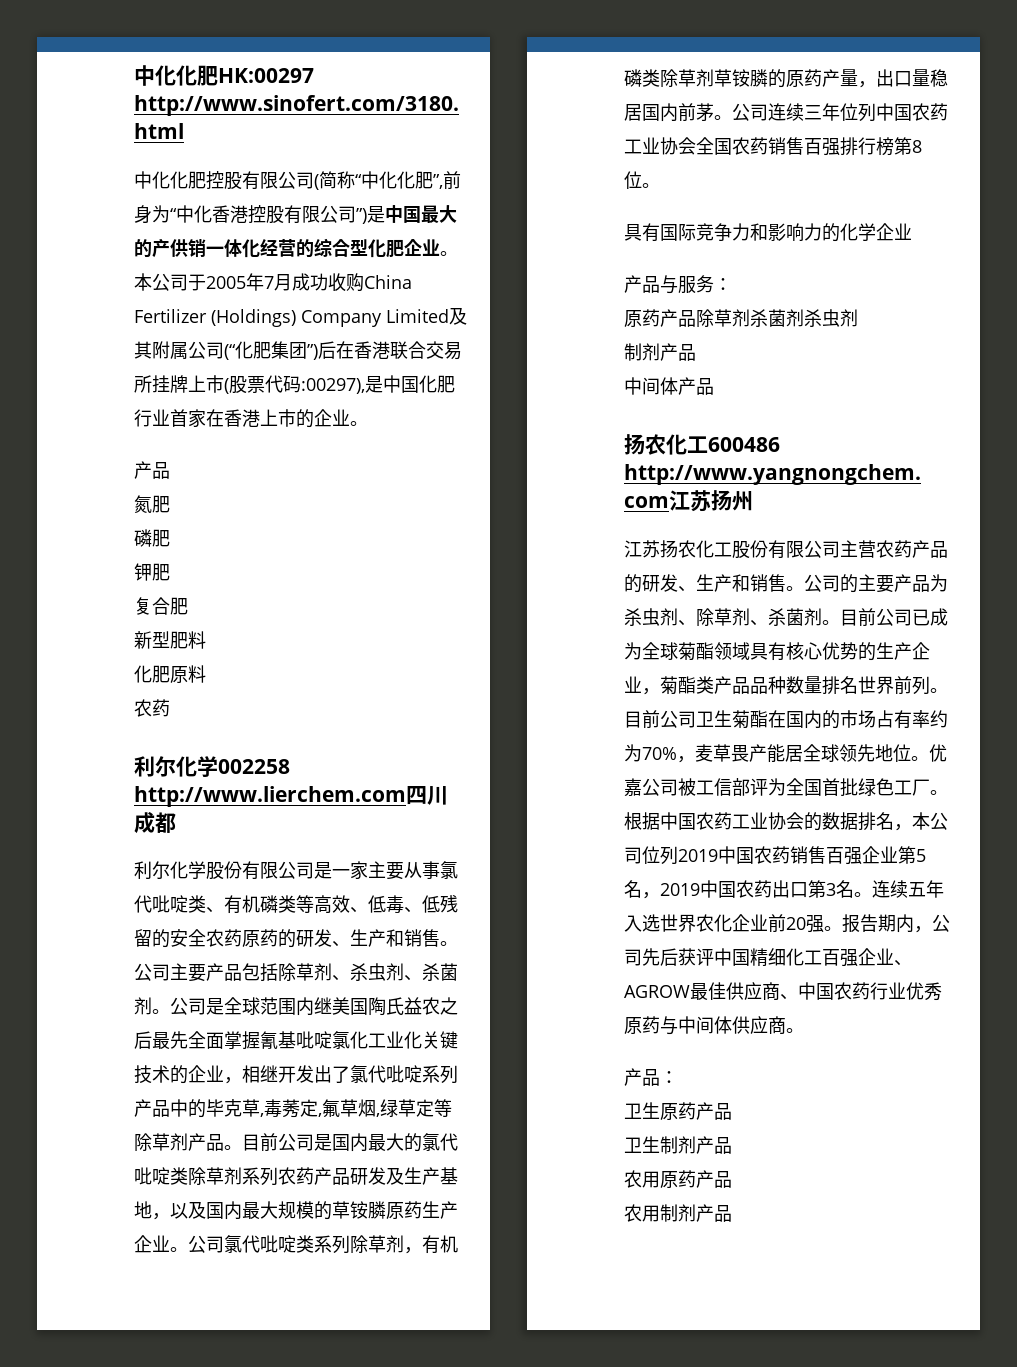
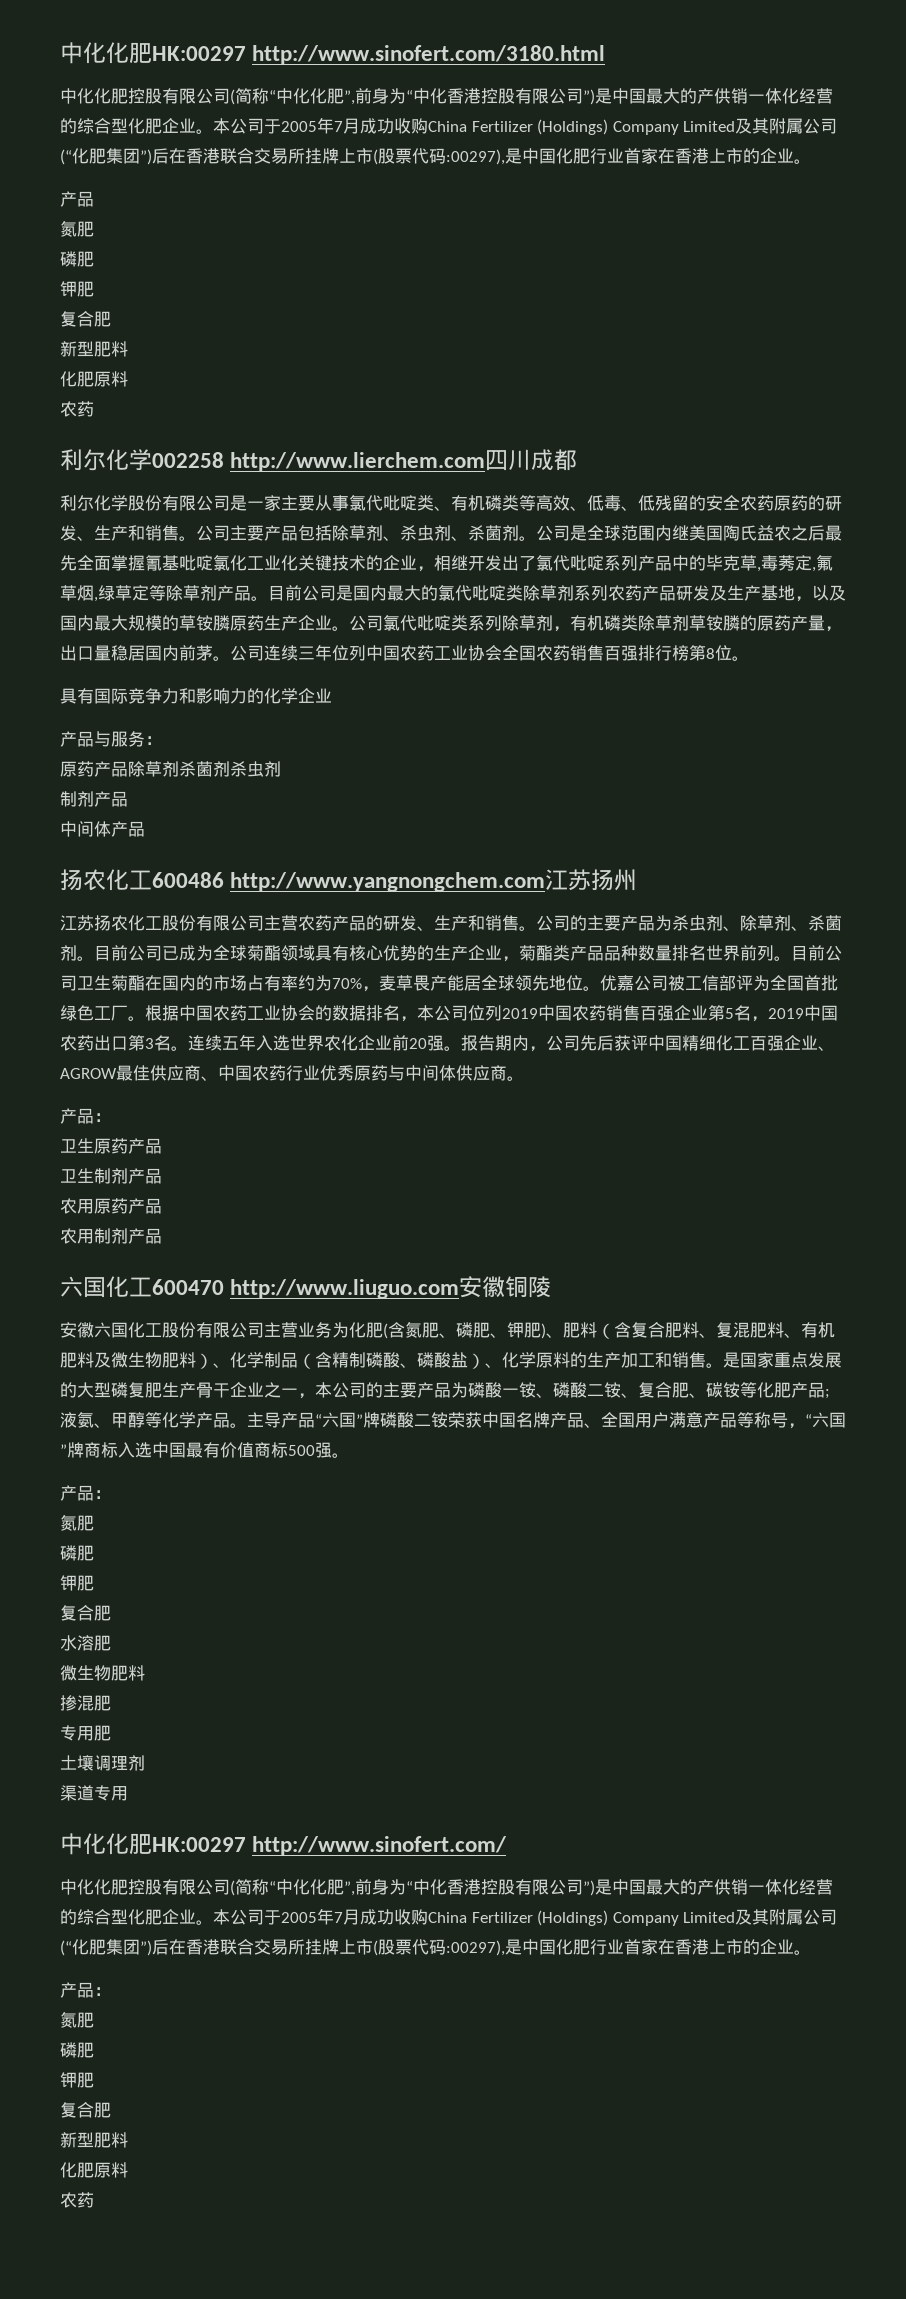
+ 六国化工600470 http://www.liuguo.com安徽铜陵
+ 安徽六国化工股份有限公司主营业务为化肥(含氮肥、磷肥、钾肥)、肥料（含复合肥料、复混肥料、有机肥料及微生物肥料）、化学制品（含精制磷酸、磷酸盐）、化学原料的生产加工和销售。是国家重点发展的大型磷复肥生产骨干企业之一，本公司的主要产品为磷酸一铵、磷酸二铵、复合肥、碳铵等化肥产品;液氨、甲醇等化学产品。主导产品“六国”牌磷酸二铵荣获中国名牌产品、全国用户满意产品等称号，“六国”牌商标入选中国最有价值商标500强。
+ 产品：
+ 氮肥
+ 磷肥
+ 钾肥
+ 复合肥
+ 水溶肥
+ 微生物肥料
+ 掺混肥
+ 专用肥
+ 土壤调理剂
+ 渠道专用
+ 中化化肥HK:00297 http://www.sinofert.com/
+ 中化化肥控股有限公司(简称“中化化肥”,前身为“中化香港控股有限公司”)是中国最大的产供销一体化经营的综合型化肥企业。本公司于2005年7月成功收购China Fertilizer (Holdings) Company Limited及其附属公司(“化肥集团”)后在香港联合交易所挂牌上市(股票代码:00297),是中国化肥行业首家在香港上市的企业。
+ 产品：
+ 氮肥
+ 磷肥
+ 钾肥
+ 复合肥
+ 新型肥料
+ 化肥原料
+ 农药

